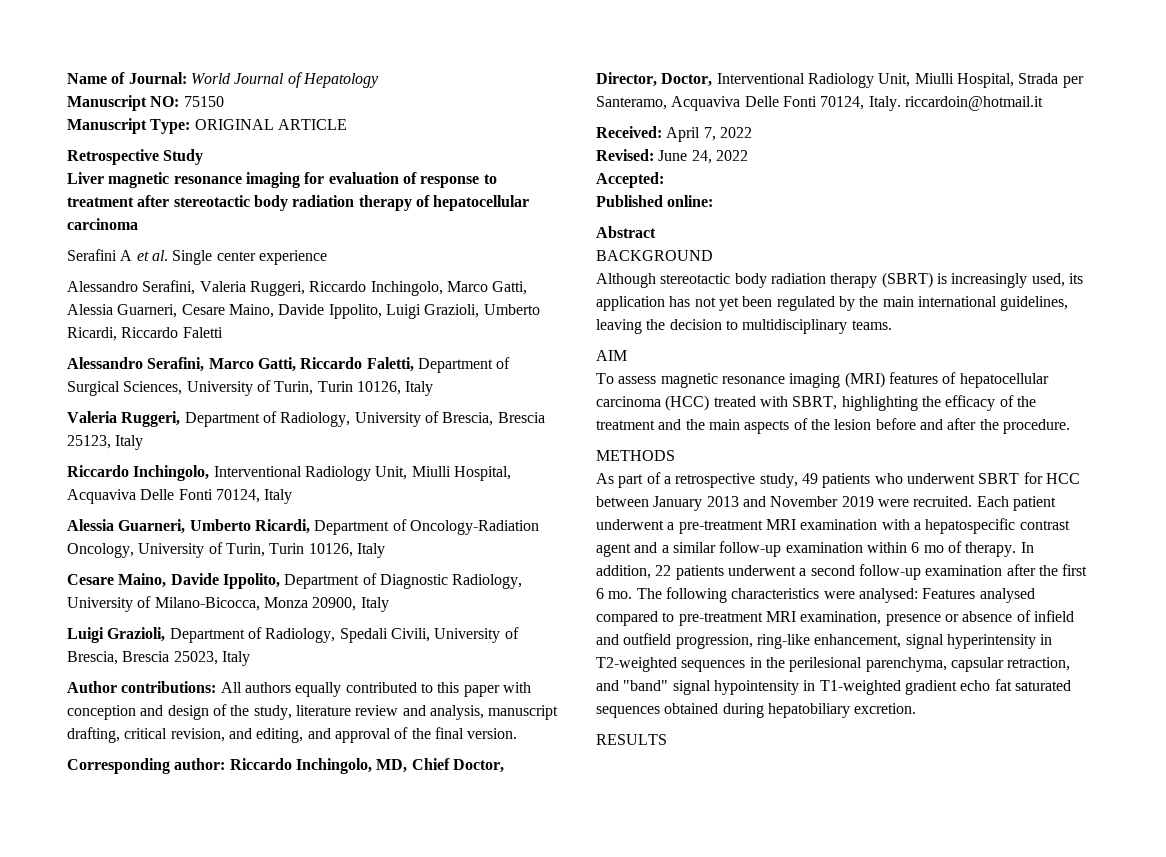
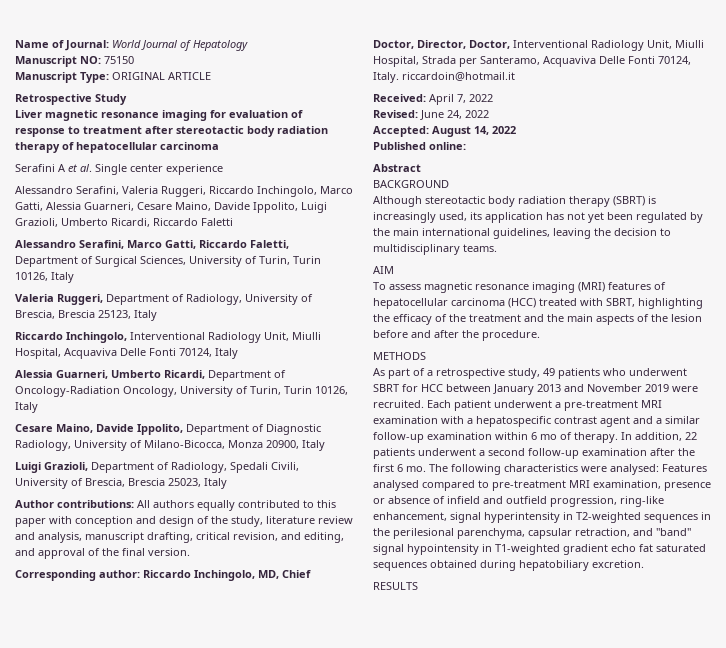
- Accepted:
+ Accepted: August 14, 2022

